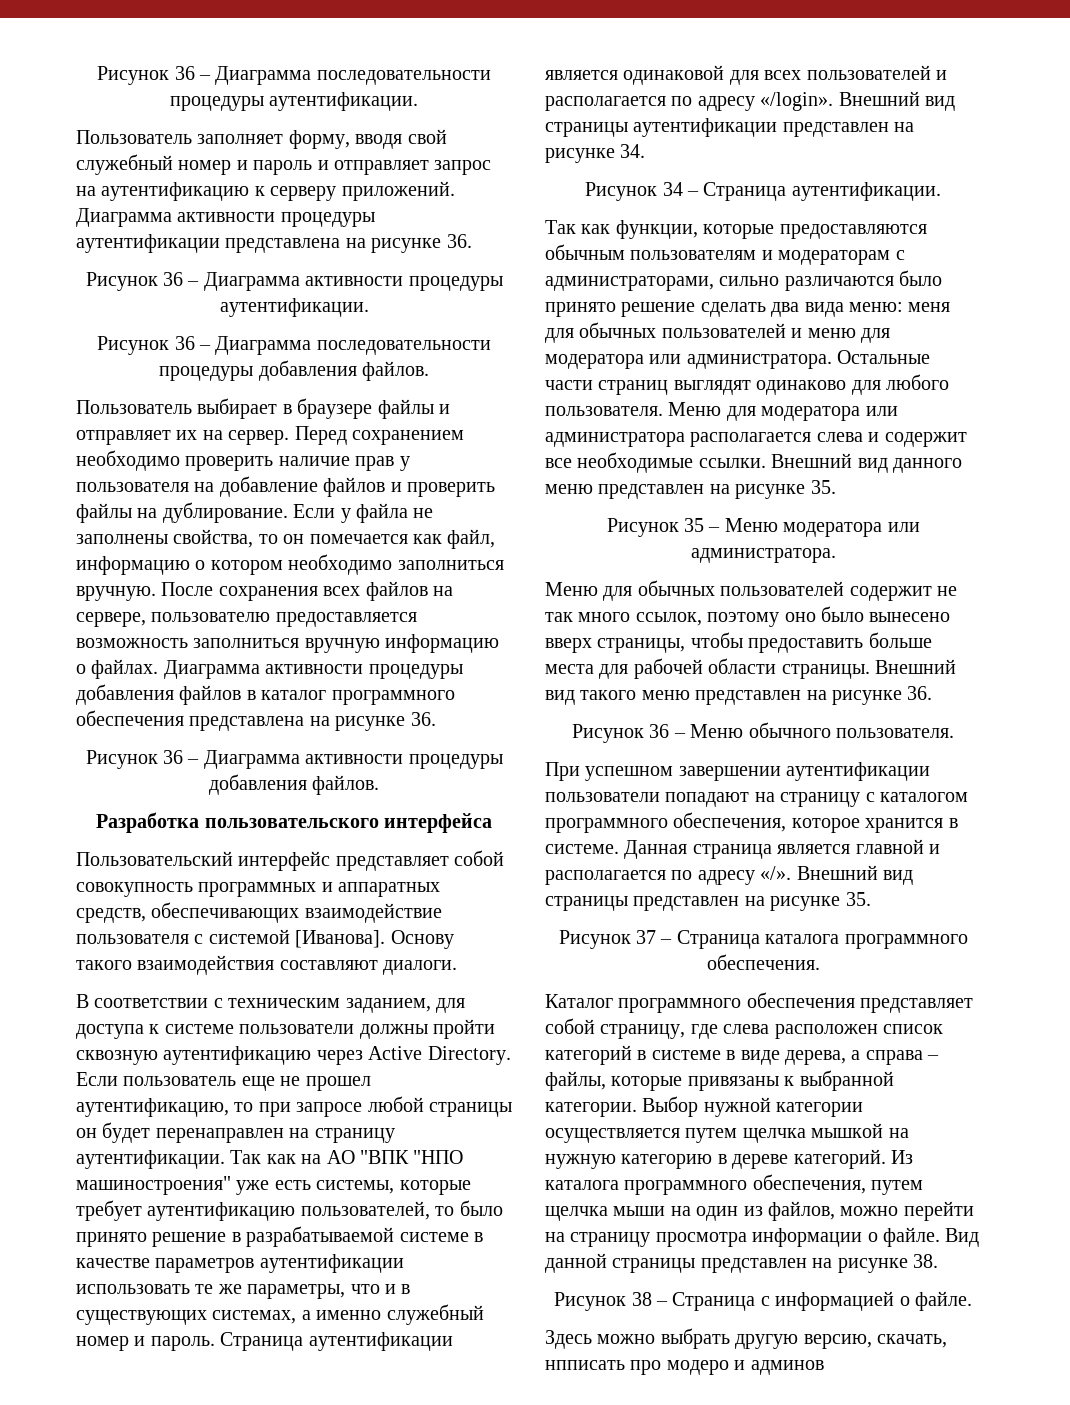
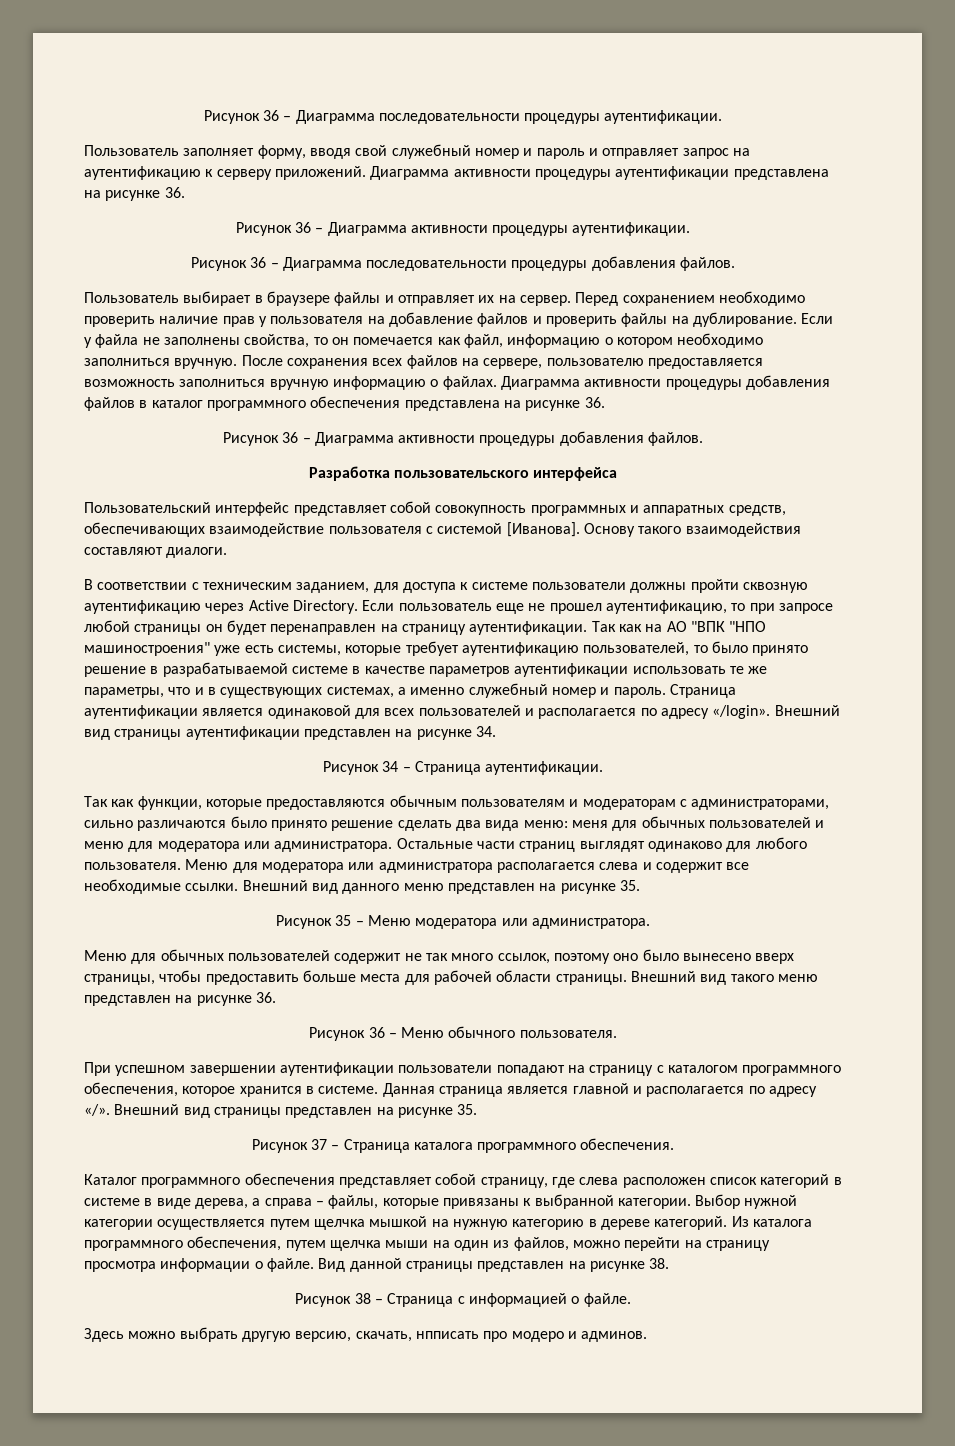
- Здесь можно выбрать другую версию, скачать, нпписать про модеро и админов
+ Здесь можно выбрать другую версию, скачать, нпписать про модеро и админов.

